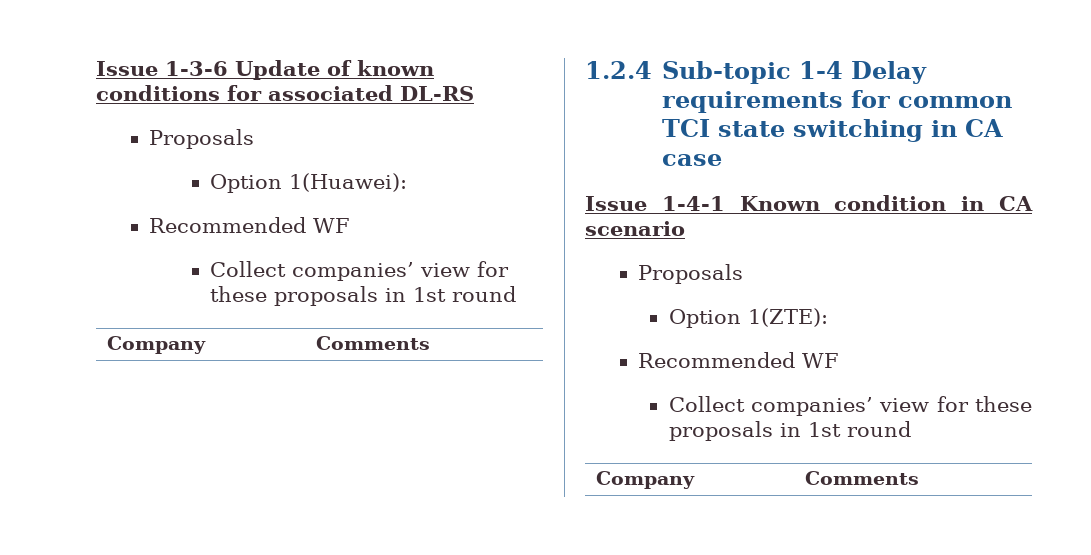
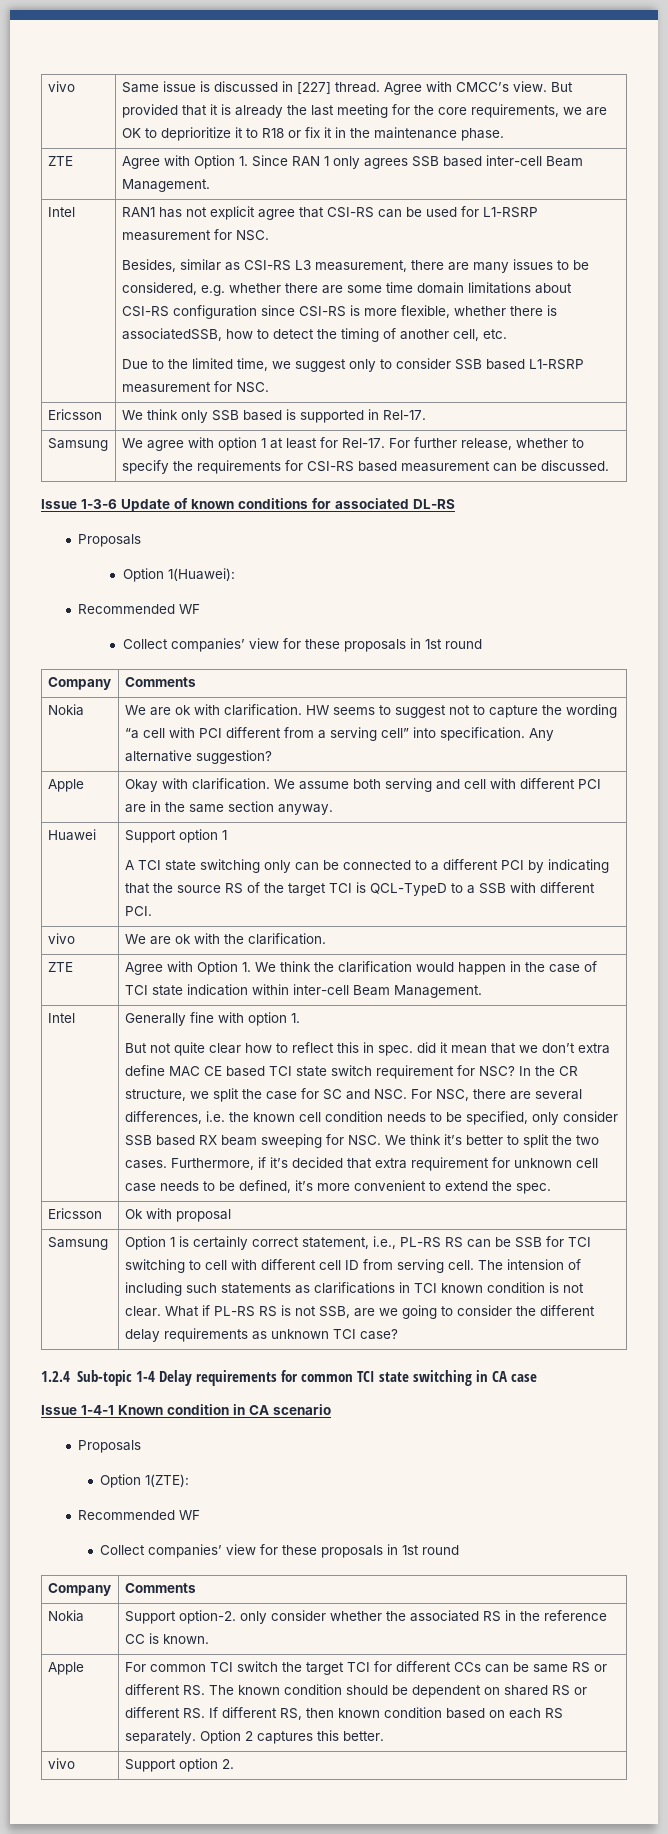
+ vivo | Same issue is discussed in [227] thread. Agree with CMCC’s view. But provided that it is already the last meeting for the core requirements, we are OK to deprioritize it to R18 or fix it in the maintenance phase.
+ ZTE | Agree with Option 1. Since RAN 1 only agrees SSB based inter-cell Beam Management.
+ Intel | RAN1 has not explicit agree that CSI-RS can be used for L1-RSRP measurement for NSC.
+ Besides, similar as CSI-RS L3 measurement, there are many issues to be considered, e.g. whether there are some time domain limitations about CSI-RS configuration since CSI-RS is more flexible, whether there is associatedSSB, how to detect the timing of another cell, etc.
+ Due to the limited time, we suggest only to consider SSB based L1-RSRP measurement for NSC.
+ Ericsson | We think only SSB based is supported in Rel-17.
+ Samsung | We agree with option 1 at least for Rel-17. For further release, whether to specify the requirements for CSI-RS based measurement can be discussed.
+ Nokia | We are ok with clarification. HW seems to suggest not to capture the wording “a cell with PCI different from a serving cell” into specification. Any alternative suggestion?
+ Apple | Okay with clarification. We assume both serving and cell with different PCI are in the same section anyway.
+ Huawei | Support option 1
+ A TCI state switching only can be connected to a different PCI by indicating that the source RS of the target TCI is QCL-TypeD to a SSB with different PCI.
+ vivo | We are ok with the clarification.
+ ZTE | Agree with Option 1. We think the clarification would happen in the case of TCI state indication within inter-cell Beam Management.
+ Intel | Generally fine with option 1.
+ But not quite clear how to reflect this in spec. did it mean that we don’t extra define MAC CE based TCI state switch requirement for NSC? In the CR structure, we split the case for SC and NSC. For NSC, there are several differences, i.e. the known cell condition needs to be specified, only consider SSB based RX beam sweeping for NSC. We think it’s better to split the two cases. Furthermore, if it’s decided that extra requirement for unknown cell case needs to be defined, it’s more convenient to extend the spec.
+ Ericsson | Ok with proposal
+ Samsung | Option 1 is certainly correct statement, i.e., PL-RS RS can be SSB for TCI switching to cell with different cell ID from serving cell. The intension of including such statements as clarifications in TCI known condition is not clear. What if PL-RS RS is not SSB, are we going to consider the different delay requirements as unknown TCI case?
+ Nokia | Support option-2. only consider whether the associated RS in the reference CC is known.
+ Apple | For common TCI switch the target TCI for different CCs can be same RS or different RS. The known condition should be dependent on shared RS or different RS. If different RS, then known condition based on each RS separately. Option 2 captures this better.
+ vivo | Support option 2.

